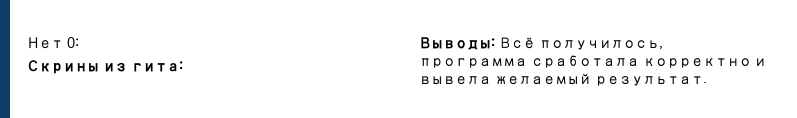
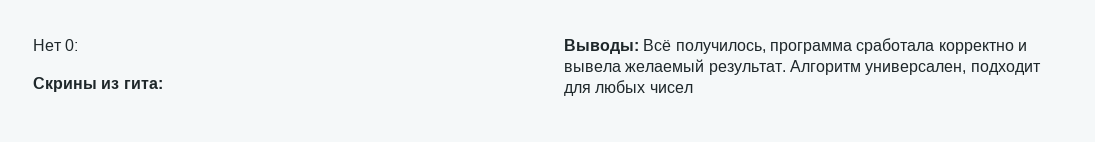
+ Алгоритм универсален, подходит для любых чисел

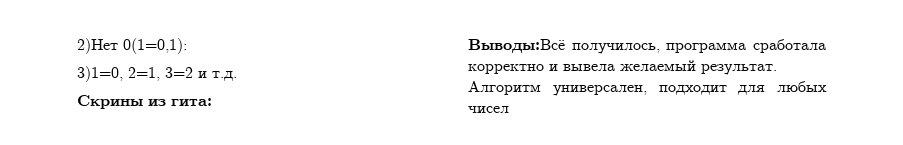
- Нет 0:
+ 2)Нет 0(1=0,1):
+ 3)1=0, 2=1, 3=2 и т.д.
- Выводы: Всё получилось, программа сработала корректно и вывела желаемый результат.
+ Выводы:Всё получилось, программа сработала корректно и вывела желаемый результат.

